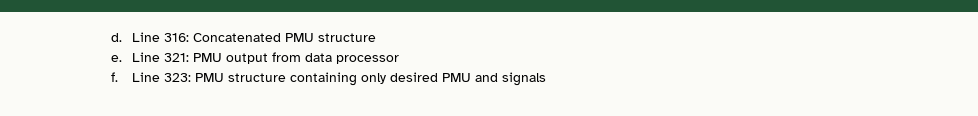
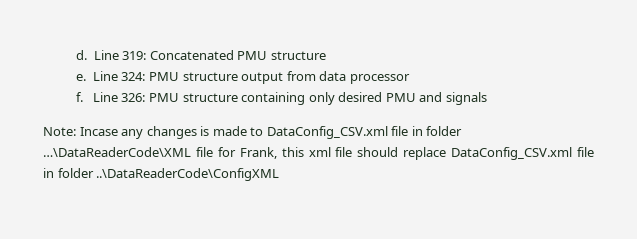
- Line 316: Concatenated PMU structure
+ Line 319: Concatenated PMU structure
- Line 321: PMU output from data processor
+ Line 324: PMU structure output from data processor
- Line 323: PMU structure containing only desired PMU and signals
+ Line 326: PMU structure containing only desired PMU and signals
+ Note: Incase any changes is made to DataConfig_CSV.xml file in folder …\DataReaderCode\XML file for Frank, this xml file should replace DataConfig_CSV.xml file in folder ..\DataReaderCode\ConfigXML

